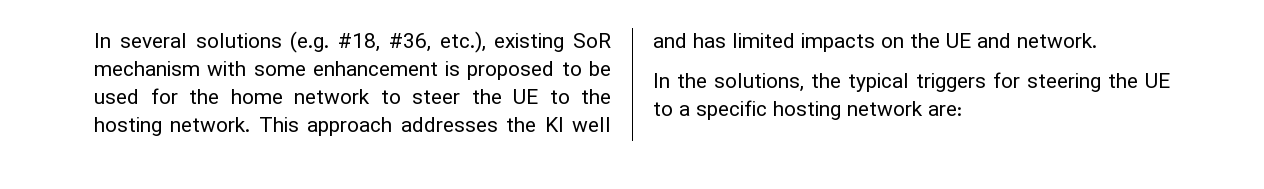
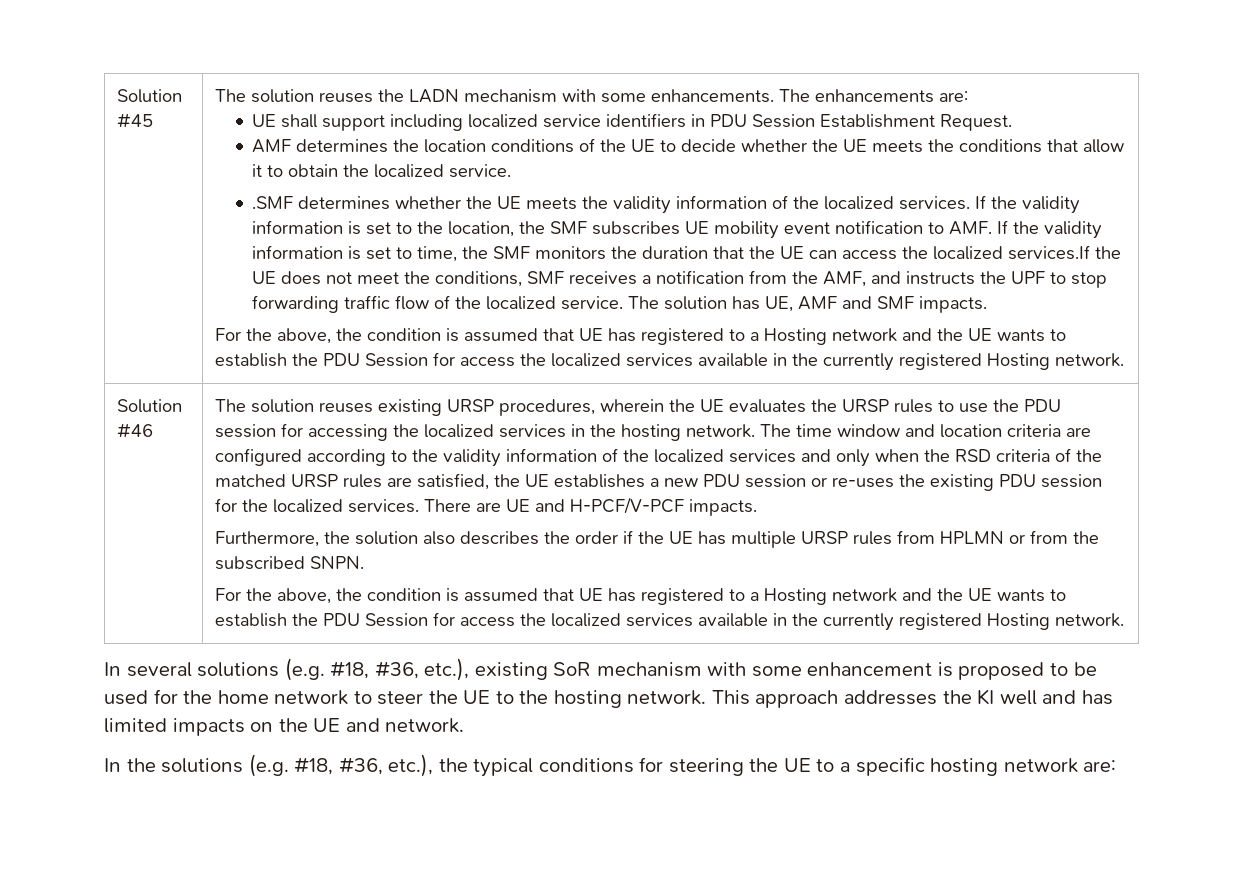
+ Solution #45 | The solution reuses the LADN mechanism with some enhancements. The enhancements are:
+ UE shall support including localized service identifiers in PDU Session Establishment Request.
+ AMF determines the location conditions of the UE to decide whether the UE meets the conditions that allow it to obtain the localized service.
+ .SMF determines whether the UE meets the validity information of the localized services. If the validity information is set to the location, the SMF subscribes UE mobility event notification to AMF. If the validity information is set to time, the SMF monitors the duration that the UE can access the localized services.If the UE does not meet the conditions, SMF receives a notification from the AMF, and instructs the UPF to stop forwarding traffic flow of the localized service. The solution has UE, AMF and SMF impacts.
+ For the above, the condition is assumed that UE has registered to a Hosting network and the UE wants to establish the PDU Session for access the localized services available in the currently registered Hosting network.
+ Solution #46 | The solution reuses existing URSP procedures, wherein the UE evaluates the URSP rules to use the PDU session for accessing the localized services in the hosting network. The time window and location criteria are configured according to the validity information of the localized services and only when the RSD criteria of the matched URSP rules are satisfied, the UE establishes a new PDU session or re-uses the existing PDU session for the localized services. There are UE and H-PCF/V-PCF impacts.
+ Furthermore, the solution also describes the order if the UE has multiple URSP rules from HPLMN or from the subscribed SNPN.
+ For the above, the condition is assumed that UE has registered to a Hosting network and the UE wants to establish the PDU Session for access the localized services available in the currently registered Hosting network.
- In the solutions, the typical triggers for steering the UE to a specific hosting network are:
+ In the solutions (e.g. #18, #36, etc.), the typical conditions for steering the UE to a specific hosting network are:

